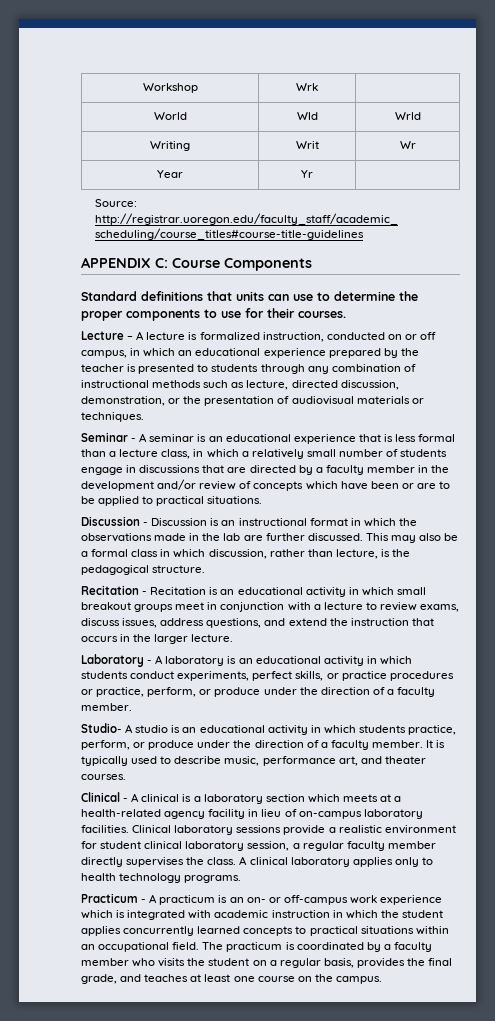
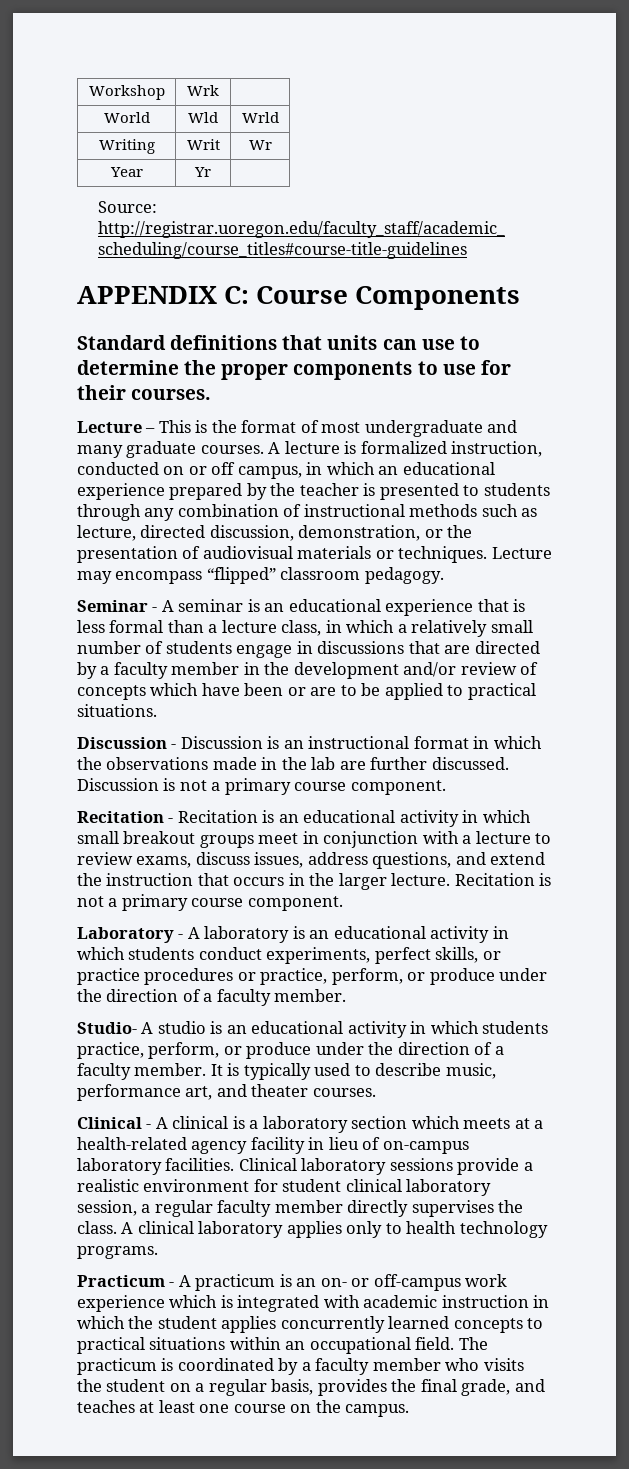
- Lecture – A lecture is formalized instruction, conducted on or off campus, in which an educational experience prepared by the teacher is presented to students through any combination of instructional methods such as lecture, directed discussion, demonstration, or the presentation of audiovisual materials or techniques.
+ Lecture – This is the format of most undergraduate and many graduate courses. A lecture is formalized instruction, conducted on or off campus, in which an educational experience prepared by the teacher is presented to students through any combination of instructional methods such as lecture, directed discussion, demonstration, or the presentation of audiovisual materials or techniques. Lecture may encompass “flipped” classroom pedagogy.
- This may also be a formal class in which discussion, rather than lecture, is the pedagogical structure.
+ Discussion is not a primary course component.
+ Recitation is not a primary course component.

